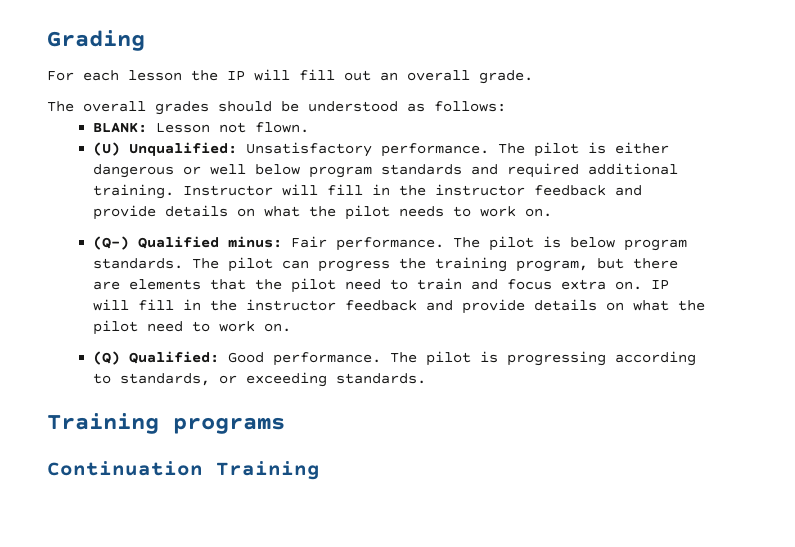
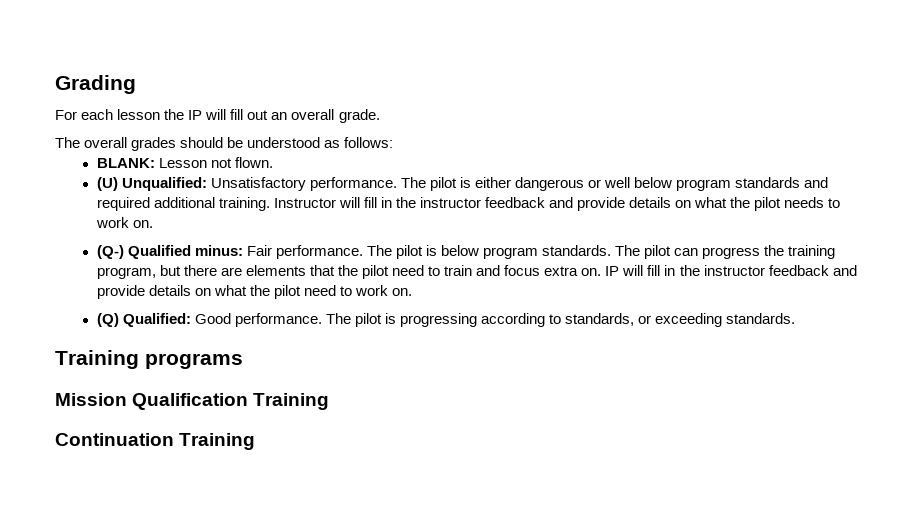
+ Mission Qualification Training

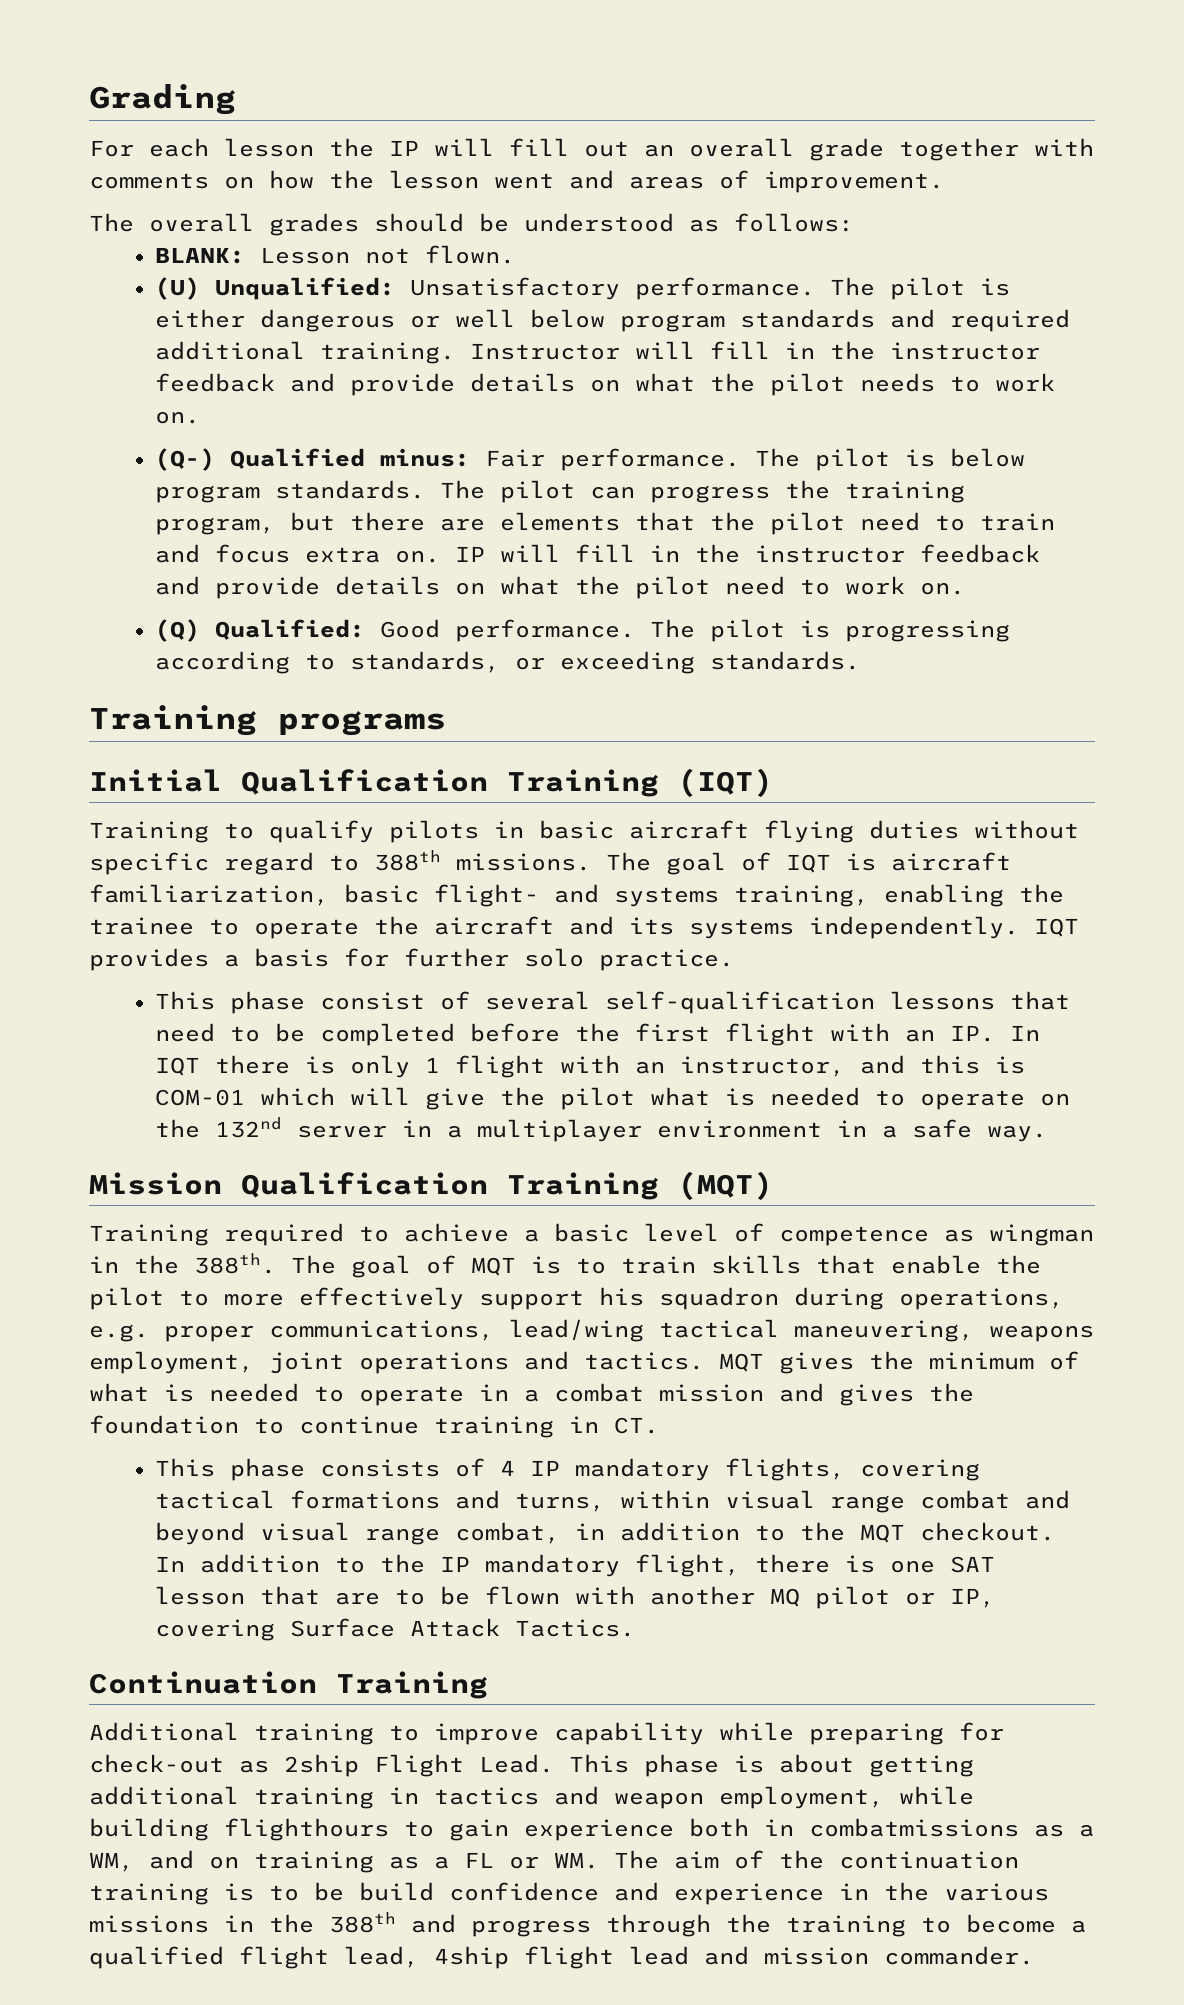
- For each lesson the IP will fill out an overall grade.
+ For each lesson the IP will fill out an overall grade together with comments on how the lesson went and areas of improvement.
- Mission Qualification Training
+ Initial Qualification Training (IQT)
+ Training to qualify pilots in basic aircraft flying duties without specific regard to 388th missions. The goal of IQT is aircraft familiarization, basic flight- and systems training, enabling the trainee to operate the aircraft and its systems independently. IQT provides a basis for further solo practice.
+ This phase consist of several self-qualification lessons that need to be completed before the first flight with an IP. In IQT there is only 1 flight with an instructor, and this is COM-01 which will give the pilot what is needed to operate on the 132nd server in a multiplayer environment in a safe way.
+ Mission Qualification Training (MQT)
+ Training required to achieve a basic level of competence as wingman in the 388th. The goal of MQT is to train skills that enable the pilot to more effectively support his squadron during operations, e.g. proper communications, lead/wing tactical maneuvering, weapons employment, joint operations and tactics. MQT gives the minimum of what is needed to operate in a combat mission and gives the foundation to continue training in CT.
+ This phase consists of 4 IP mandatory flights, covering tactical formations and turns, within visual range combat and beyond visual range combat, in addition to the MQT checkout. In addition to the IP mandatory flight, there is one SAT lesson that are to be flown with another MQ pilot or IP, covering Surface Attack Tactics.
  Continuation Training
+ Additional training to improve capability while preparing for check-out as 2ship Flight Lead. This phase is about getting additional training in tactics and weapon employment, while building flighthours to gain experience both in combatmissions as a WM, and on training as a FL or WM. The aim of the continuation training is to be build confidence and experience in the various missions in the 388th and progress through the training to become a qualified flight lead, 4ship flight lead and mission commander.

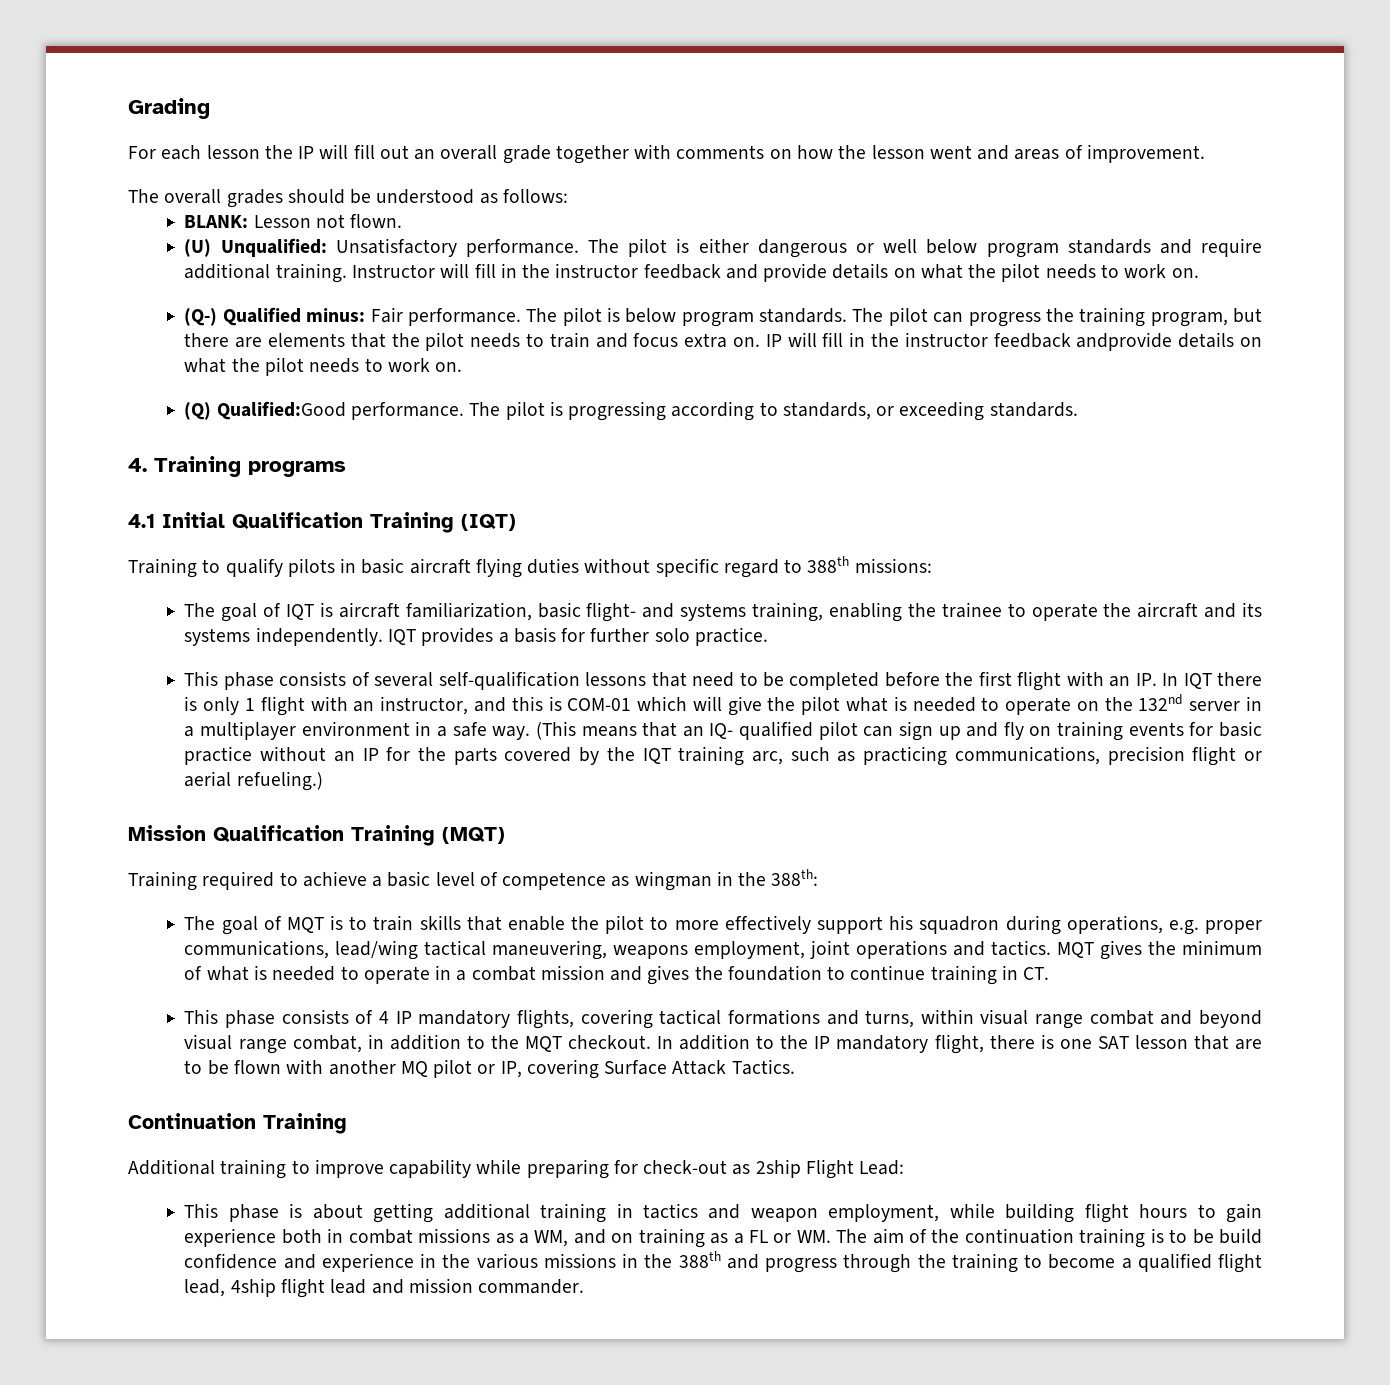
- The pilot is either dangerous or well below program standards and required additional training.
+ The pilot is either dangerous or well below program standards and require additional training.
- The pilot can progress the training program, but there are elements that the pilot need to train and focus extra on.
+ The pilot can progress the training program, but there are elements that the pilot needs to train and focus extra on.
- IP will fill in the instructor feedback and provide details on what the pilot need to work on.
+ IP will fill in the instructor feedback andprovide details on what the pilot needs to work on.
- (Q) Qualified: Good performance.
+ (Q) Qualified:Good performance.
- Training programs
+ 4. Training programs
- Initial Qualification Training (IQT)
+ 4.1 Initial Qualification Training (IQT)
- Training to qualify pilots in basic aircraft flying duties without specific regard to 388th missions. The goal of IQT is aircraft familiarization, basic flight- and systems training, enabling the trainee to operate the aircraft and its systems independently.
+ Training to qualify pilots in basic aircraft flying duties without specific regard to 388th missions:
+ The goal of IQT is aircraft familiarization, basic flight- and systems training, enabling the trainee to operate the aircraft and its systems independently.
- This phase consist of several self-qualification lessons that need to be completed before the first flight with an IP. In IQT there is only 1 flight with an instructor, and this is COM-01 which will give the pilot what is needed to operate on the 132nd server in a multiplayer environment in a safe way.
+ This phase consists of several self-qualification lessons that need to be completed before the first flight with an IP. In IQT there is only 1 flight with an instructor, and this is COM-01 which will give the pilot what is needed to operate on the 132nd server in a multiplayer environment in a safe way. (This means that an IQ- qualified pilot can sign up and fly on training events for basic practice without an IP for the parts covered by the IQT training arc, such as practicing communications, precision flight or aerial refueling.)
- Training required to achieve a basic level of competence as wingman in the 388th. The goal of MQT is to train skills that enable the pilot to more effectively support his squadron during operations, e.g. proper communications, lead/wing tactical maneuvering, weapons employment, joint operations and tactics.
+ Training required to achieve a basic level of competence as wingman in the 388th:
+ The goal of MQT is to train skills that enable the pilot to more effectively support his squadron during operations, e.g. proper communications, lead/wing tactical maneuvering, weapons employment, joint operations and tactics.
- Additional training to improve capability while preparing for check-out as 2ship Flight Lead. This phase is about getting additional training in tactics and weapon employment, while building flighthours to gain experience both in combatmissions as a WM, and on training as a FL or WM. The aim of the continuation training is to be build confidence and experience in the various missions in the 388th and progress through the training to become a qualified flight lead, 4ship flight lead and mission commander.
+ Additional training to improve capability while preparing for check-out as 2ship Flight Lead:
+ This phase is about getting additional training in tactics and weapon employment, while building flight hours to gain experience both in combat missions as a WM, and on training as a FL or WM. The aim of the continuation training is to be build confidence and experience in the various missions in the 388th and progress through the training to become a qualified flight lead, 4ship flight lead and mission commander.

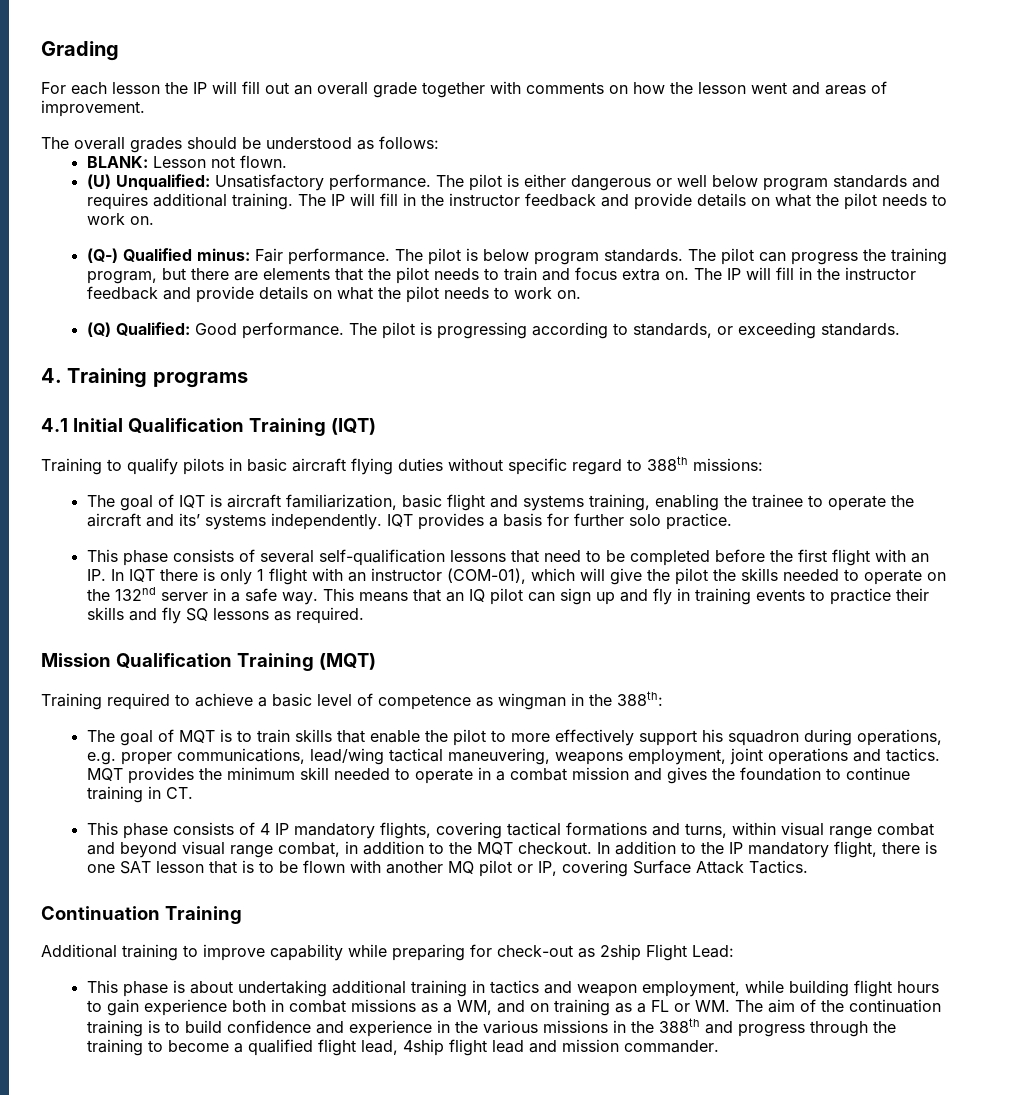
- The pilot is either dangerous or well below program standards and require additional training. Instructor will fill in the instructor feedback and provide details on what the pilot needs to work on.
+ The pilot is either dangerous or well below program standards and requires additional training. The IP will fill in the instructor feedback and provide details on what the pilot needs to work on.
- The pilot can progress the training program, but there are elements that the pilot needs to train and focus extra on. IP will fill in the instructor feedback andprovide details on what the pilot needs to work on.
+ The pilot can progress the training program, but there are elements that the pilot needs to train and focus extra on. The IP will fill in the instructor feedback and provide details on what the pilot needs to work on.
- (Q) Qualified:Good performance.
+ (Q) Qualified: Good performance.
- The goal of IQT is aircraft familiarization, basic flight- and systems training, enabling the trainee to operate the aircraft and its systems independently.
+ The goal of IQT is aircraft familiarization, basic flight and systems training, enabling the trainee to operate the aircraft and its’ systems independently.
- This phase consists of several self-qualification lessons that need to be completed before the first flight with an IP. In IQT there is only 1 flight with an instructor, and this is COM-01 which will give the pilot what is needed to operate on the 132nd server in a multiplayer environment in a safe way.
+ This phase consists of several self-qualification lessons that need to be completed before the first flight with an IP. In IQT there is only 1 flight with an instructor (COM-01), which will give the pilot the skills needed to operate on the 132nd server in a safe way.
- (This means that an IQ- qualified pilot can sign up and fly on training events for basic practice without an IP for the parts covered by the IQT training arc, such as practicing communications, precision flight or aerial refueling.)
+ This means that an IQ pilot can sign up and fly in training events to practice their skills and fly SQ lessons as required.
- MQT gives the minimum of what is needed to operate in a combat mission and gives the foundation to continue training in CT.
+ MQT provides the minimum skill needed to operate in a combat mission and gives the foundation to continue training in CT.
- In addition to the IP mandatory flight, there is one SAT lesson that are to be flown with another MQ pilot or IP, covering Surface Attack Tactics.
+ In addition to the IP mandatory flight, there is one SAT lesson that is to be flown with another MQ pilot or IP, covering Surface Attack Tactics.
- This phase is about getting additional training in tactics and weapon employment, while building flight hours to gain experience both in combat missions as a WM, and on training as a FL or WM. The aim of the continuation training is to be build confidence and experience in the various missions in the 388th and progress through the training to become a qualified flight lead, 4ship flight lead and mission commander.
+ This phase is about undertaking additional training in tactics and weapon employment, while building flight hours to gain experience both in combat missions as a WM, and on training as a FL or WM. The aim of the continuation training is to build confidence and experience in the various missions in the 388th and progress through the training to become a qualified flight lead, 4ship flight lead and mission commander.

